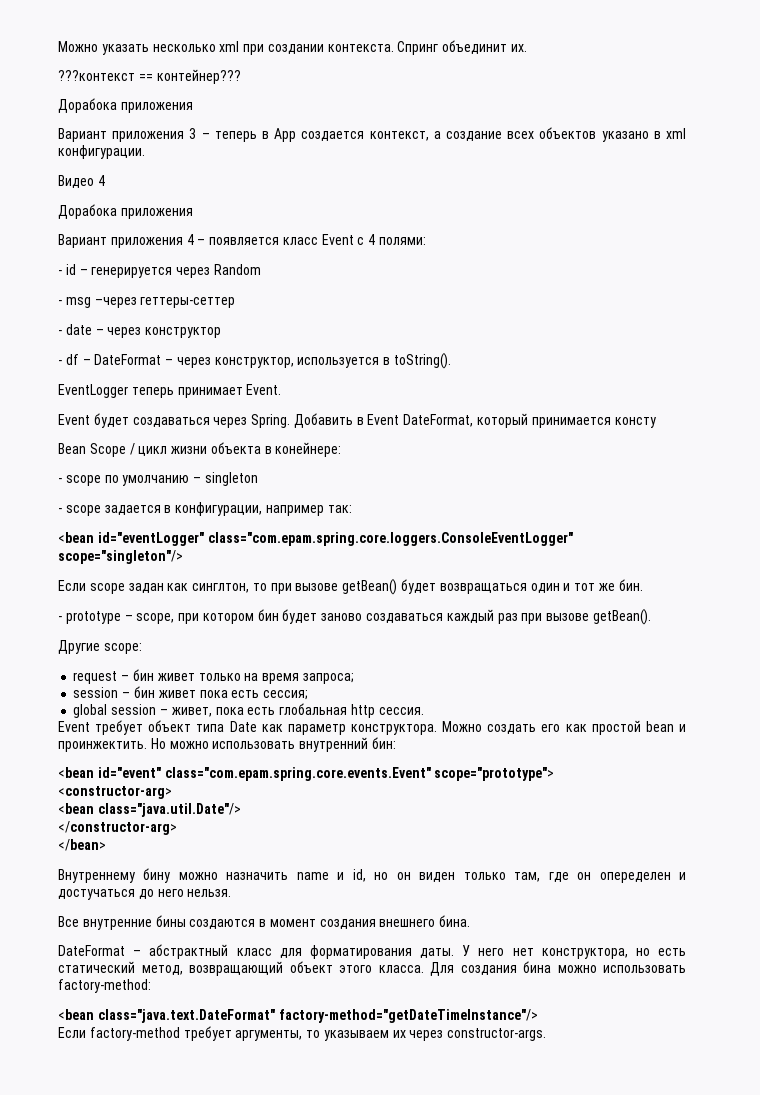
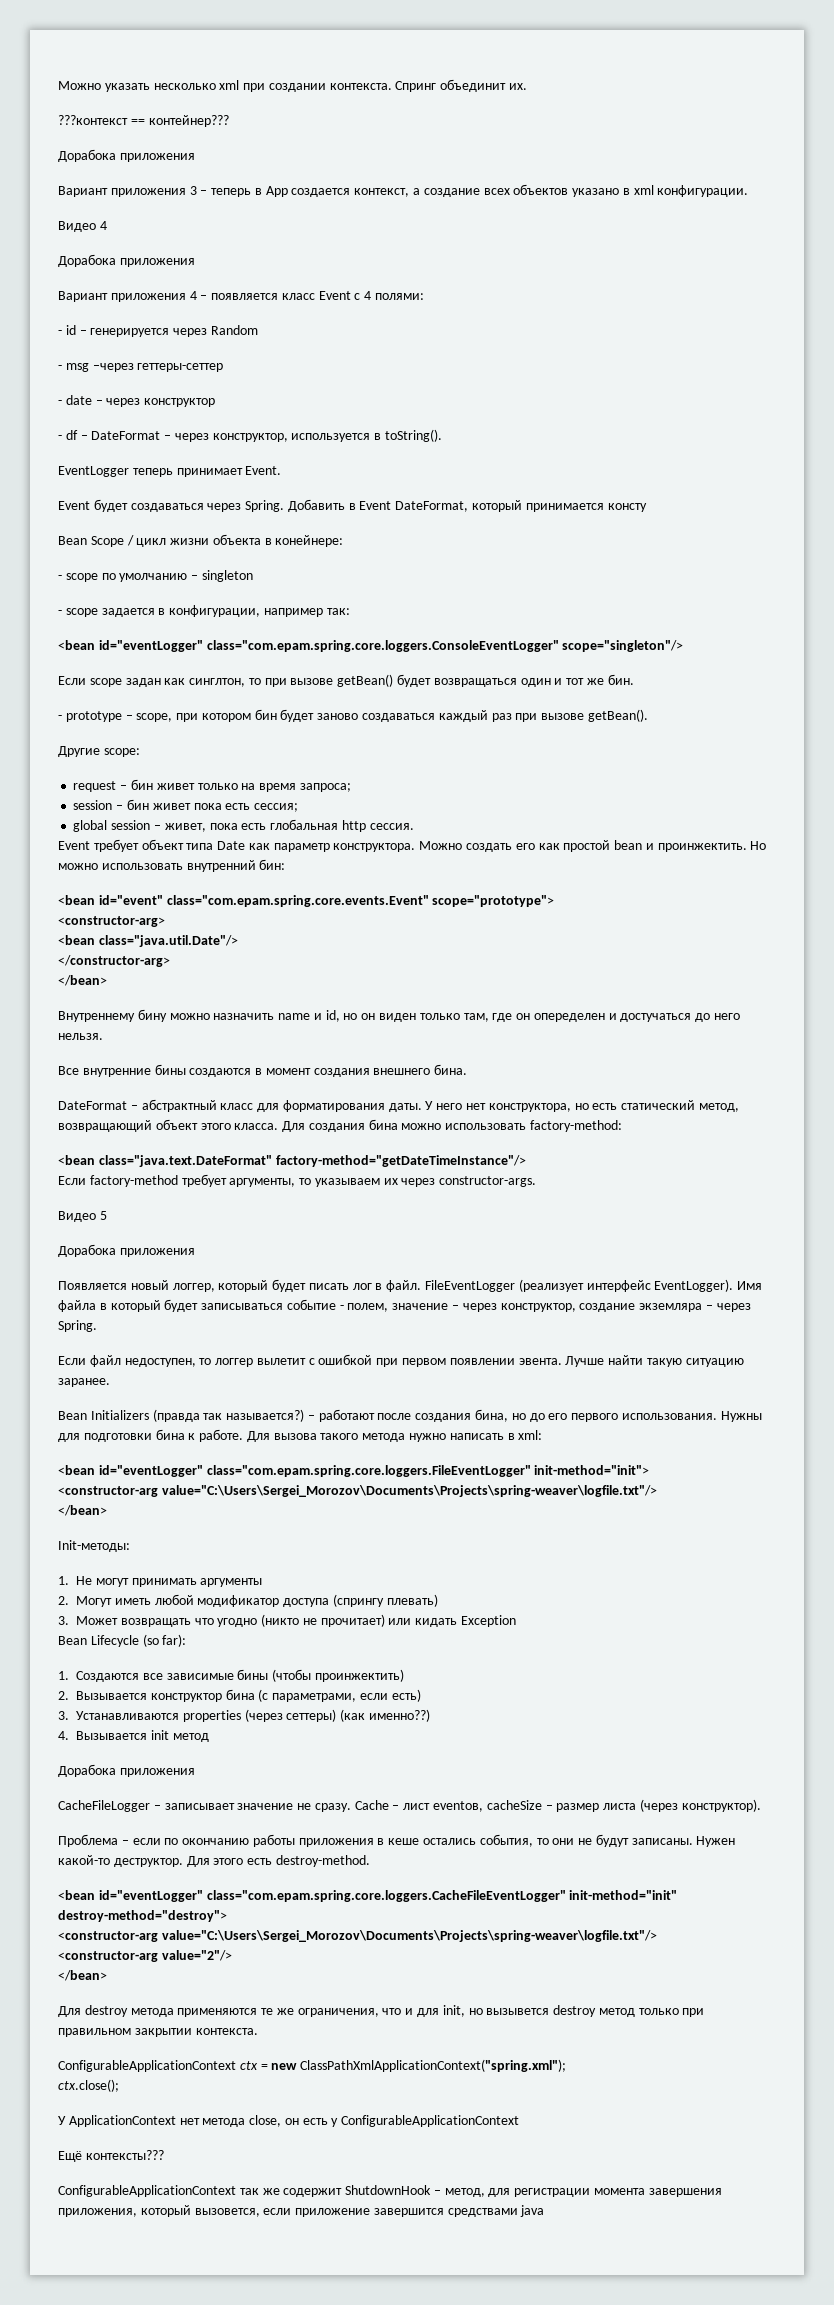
+ Видео 5
+ Дорабока приложения
+ Появляется новый логгер, который будет писать лог в файл. FileEventLogger (реализует интерфейс EventLogger). Имя файла в который будет записываться событие - полем, значение – через конструктор, создание экземляра – через Spring.
+ Если файл недоступен, то логгер вылетит с ошибкой при первом появлении эвента. Лучше найти такую ситуацию заранее.
+ Bean Initializers (правда так называется?) – работают после создания бина, но до его первого использования. Нужны для подготовки бина к работе. Для вызова такого метода нужно написать в xml:
+ <bean id="eventLogger" class="com.epam.spring.core.loggers.FileEventLogger" init-method="init">
+ <constructor-arg value="C:\Users\Sergei_Morozov\Documents\Projects\spring-weaver\logfile.txt"/>
+ </bean>
+ Init-методы:
+ 1. Не могут принимать аргументы
+ 2. Могут иметь любой модификатор доступа (спрингу плевать)
+ 3. Может возвращать что угодно (никто не прочитает) или кидать Exception
+ Bean Lifecycle (so far):
+ 1. Создаются все зависимые бины (чтобы проинжектить)
+ 2. Вызывается конструктор бина (с параметрами, если есть)
+ 3. Устанавливаются properties (через сеттеры) (как именно??)
+ 4. Вызывается init метод
+ Дорабока приложения
+ CacheFileLogger – записывает значение не сразу. Cache – лист eventов, cacheSize – размер листа (через конструктор).
+ Проблема – если по окончанию работы приложения в кеше остались события, то они не будут записаны. Нужен какой-то деструктор. Для этого есть destroy-method.
+ <bean id="eventLogger" class="com.epam.spring.core.loggers.CacheFileEventLogger" init-method="init" destroy-method="destroy">
+ <constructor-arg value="C:\Users\Sergei_Morozov\Documents\Projects\spring-weaver\logfile.txt"/>
+ <constructor-arg value="2"/>
+ </bean>
+ Для destroy метода применяются те же ограничения, что и для init, но вызывется destroy метод только при правильном закрытии контекста.
+ ConfigurableApplicationContext ctx = new ClassPathXmlApplicationContext("spring.xml");
+ ctx.close();
+ У ApplicationContext нет метода close, он есть у ConfigurableApplicationContext
+ Ещё контексты???
+ ConfigurableApplicationContext так же содержит ShutdownHook – метод, для регистрации момента завершения приложения, который вызовется, если приложение завершится средствами java

